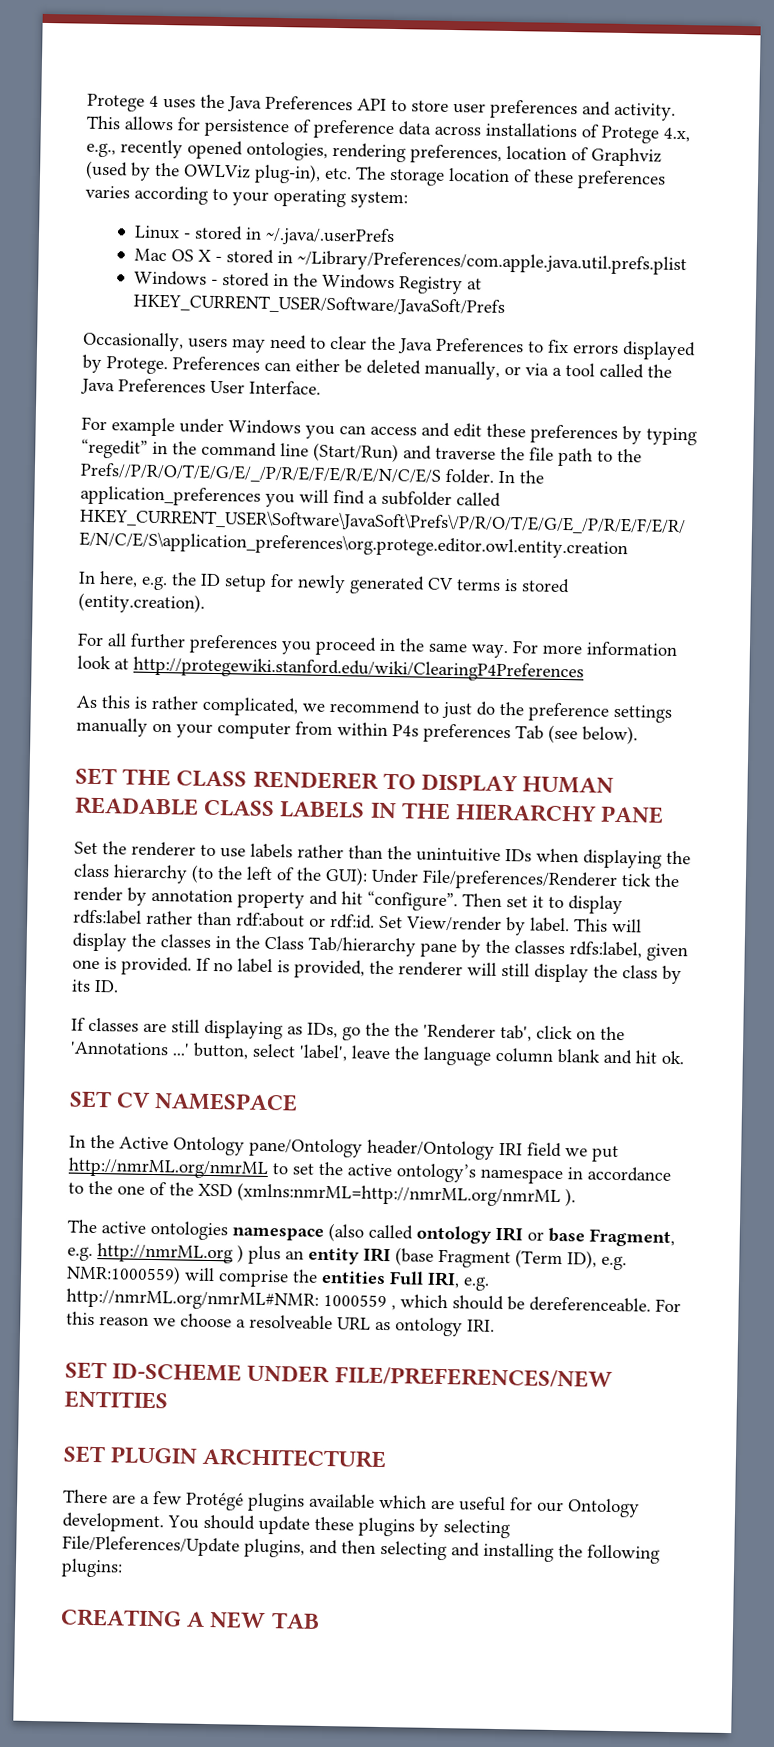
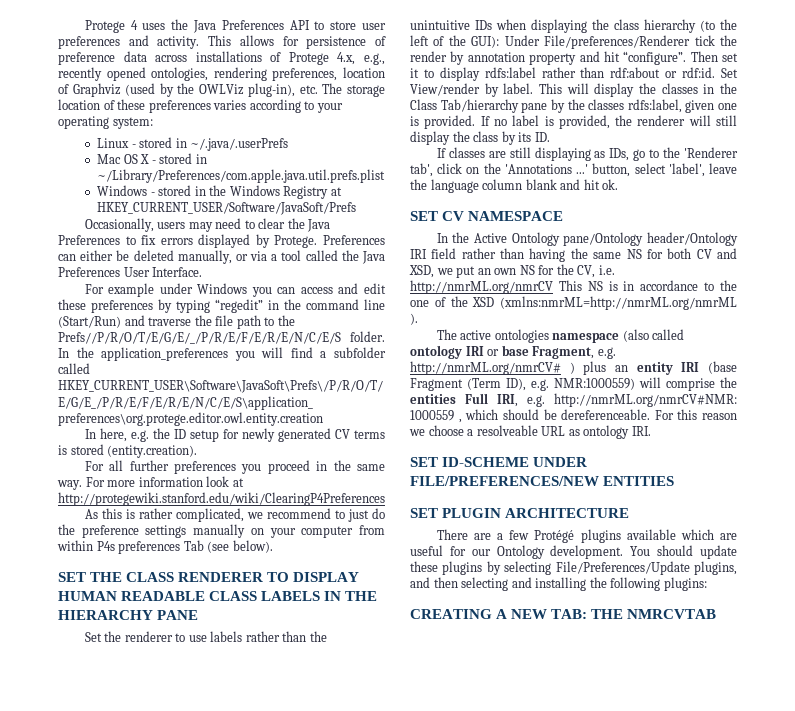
- If classes are still displaying as IDs, go the the 'Renderer tab', click on the 'Annotations ...' button, select 'label', leave the language column blank and hit ok.
+ If classes are still displaying as IDs, go to the 'Renderer tab', click on the 'Annotations ...' button, select 'label', leave the language column blank and hit ok.
- In the Active Ontology pane/Ontology header/Ontology IRI field we put http://nmrML.org/nmrML to set the active ontology’s namespace in accordance to the one of the XSD (xmlns:nmrML=http://nmrML.org/nmrML ).
+ In the Active Ontology pane/Ontology header/Ontology IRI field rather than having the same NS for both CV and XSD, we put an own NS for the CV, i.e. http://nmrML.org/nmrCV This NS is in accordance to the one of the XSD (xmlns:nmrML=http://nmrML.org/nmrML ).
- The active ontologies namespace (also called ontology IRI or base Fragment, e.g. http://nmrML.org ) plus an entity IRI (base Fragment (Term ID), e.g. NMR:1000559) will comprise the entities Full IRI, e.g. http://nmrML.org/nmrML#NMR: 1000559 , which should be dereferenceable.
+ The active ontologies namespace (also called ontology IRI or base Fragment, e.g. http://nmrML.org/nmrCV# ) plus an entity IRI (base Fragment (Term ID), e.g. NMR:1000559) will comprise the entities Full IRI, e.g. http://nmrML.org/nmrCV#NMR: 1000559 , which should be dereferenceable.
- You should update these plugins by selecting File/Pleferences/Update plugins, and then selecting and installing the following plugins:
+ You should update these plugins by selecting File/Preferences/Update plugins, and then selecting and installing the following plugins:
- CREATING A NEW TAB
+ CREATING A NEW TAB: THE NMRCVTAB

